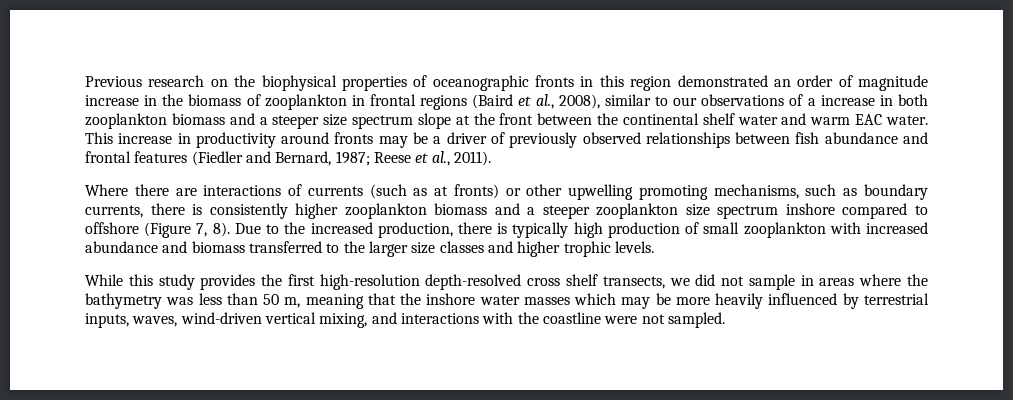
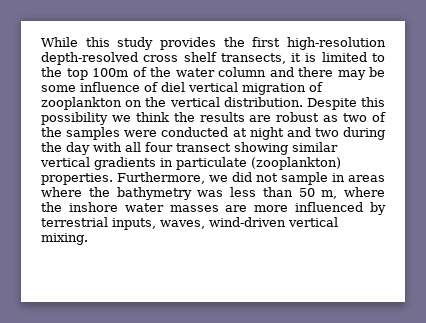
- Previous research on the biophysical properties of oceanographic fronts in this region demonstrated an order of magnitude increase in the biomass of zooplankton in frontal regions (Baird et al., 2008), similar to our observations of a increase in both zooplankton biomass and a steeper size spectrum slope at the front between the continental shelf water and warm EAC water. This increase in productivity around fronts may be a driver of previously observed relationships between fish abundance and frontal features (Fiedler and Bernard, 1987; Reese et al., 2011).
- Where there are interactions of currents (such as at fronts) or other upwelling promoting mechanisms, such as boundary currents, there is consistently higher zooplankton biomass and a steeper zooplankton size spectrum inshore compared to offshore (Figure 7, 8). Due to the increased production, there is typically high production of small zooplankton with increased abundance and biomass transferred to the larger size classes and higher trophic levels.
- While this study provides the first high-resolution depth-resolved cross shelf transects, we did not sample in areas where the bathymetry was less than 50 m, meaning that the inshore water masses which may be more heavily influenced by terrestrial inputs, waves, wind-driven vertical mixing, and interactions with the coastline were not sampled.
+ While this study provides the first high-resolution depth-resolved cross shelf transects, it is limited to the top 100m of the water column and there may be some influence of diel vertical migration of zooplankton on the vertical distribution. Despite this possibility we think the results are robust as two of the samples were conducted at night and two during the day with all four transect showing similar vertical gradients in particulate (zooplankton) properties. Furthermore, we did not sample in areas where the bathymetry was less than 50 m, where the inshore water masses are more influenced by terrestrial inputs, waves, wind-driven vertical mixing.

